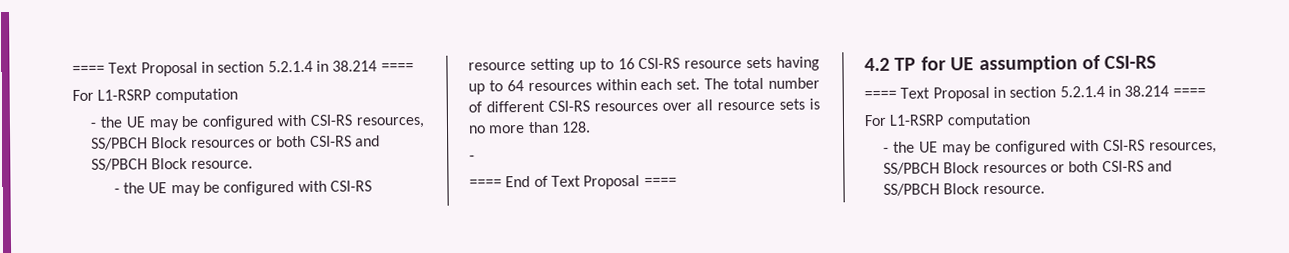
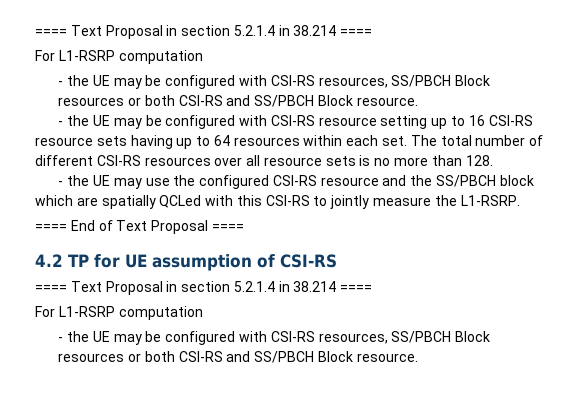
  The total number of different CSI-RS resources over all resource sets is no more than 128.
- -
+ - the UE may use the configured CSI-RS resource and the SS/PBCH block which are spatially QCLed with this CSI-RS to jointly measure the L1-RSRP.

